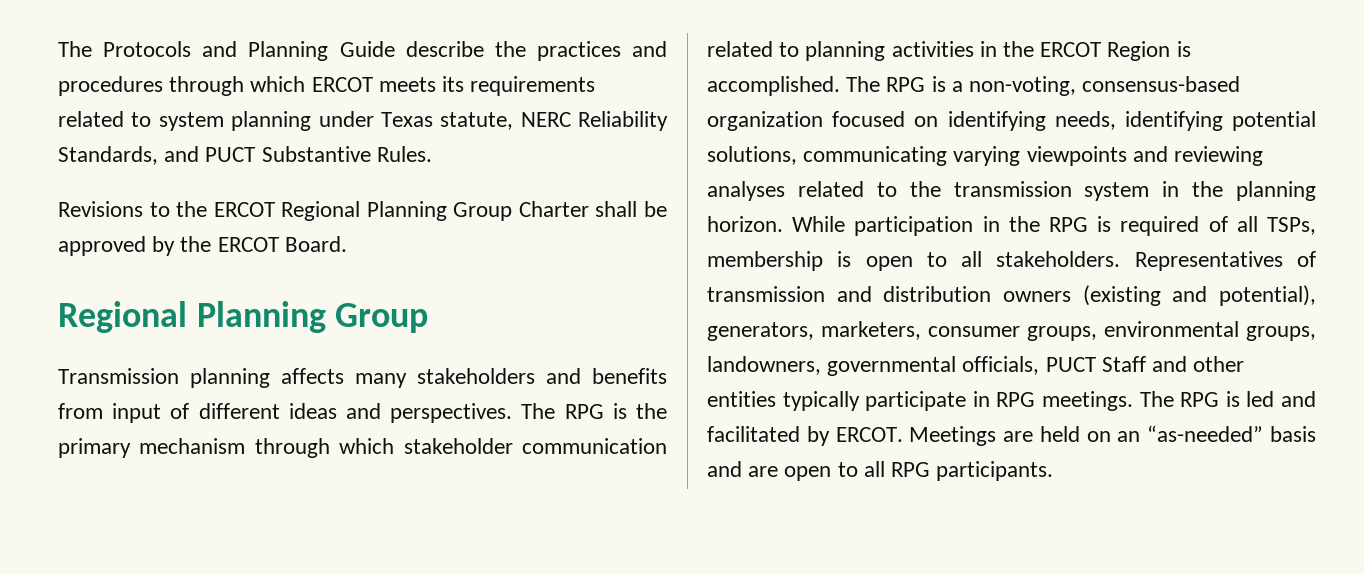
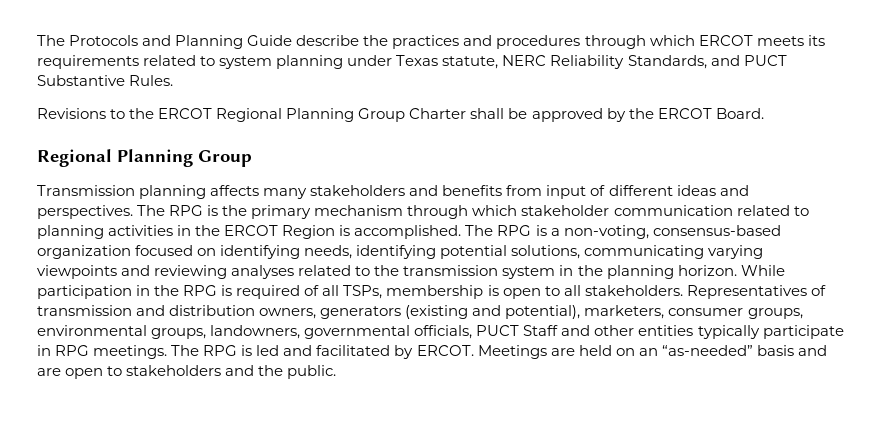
- Representatives of transmission and distribution owners (existing and potential), generators, marketers, consumer groups, environmental groups, landowners, governmental officials, PUCT Staff and other entities typically participate in RPG meetings.
+ Representatives of transmission and distribution owners, generators (existing and potential), marketers, consumer groups, environmental groups, landowners, governmental officials, PUCT Staff and other entities typically participate in RPG meetings.
- Meetings are held on an “as-needed” basis and are open to all RPG participants.
+ Meetings are held on an “as-needed” basis and are open to stakeholders and the public.

